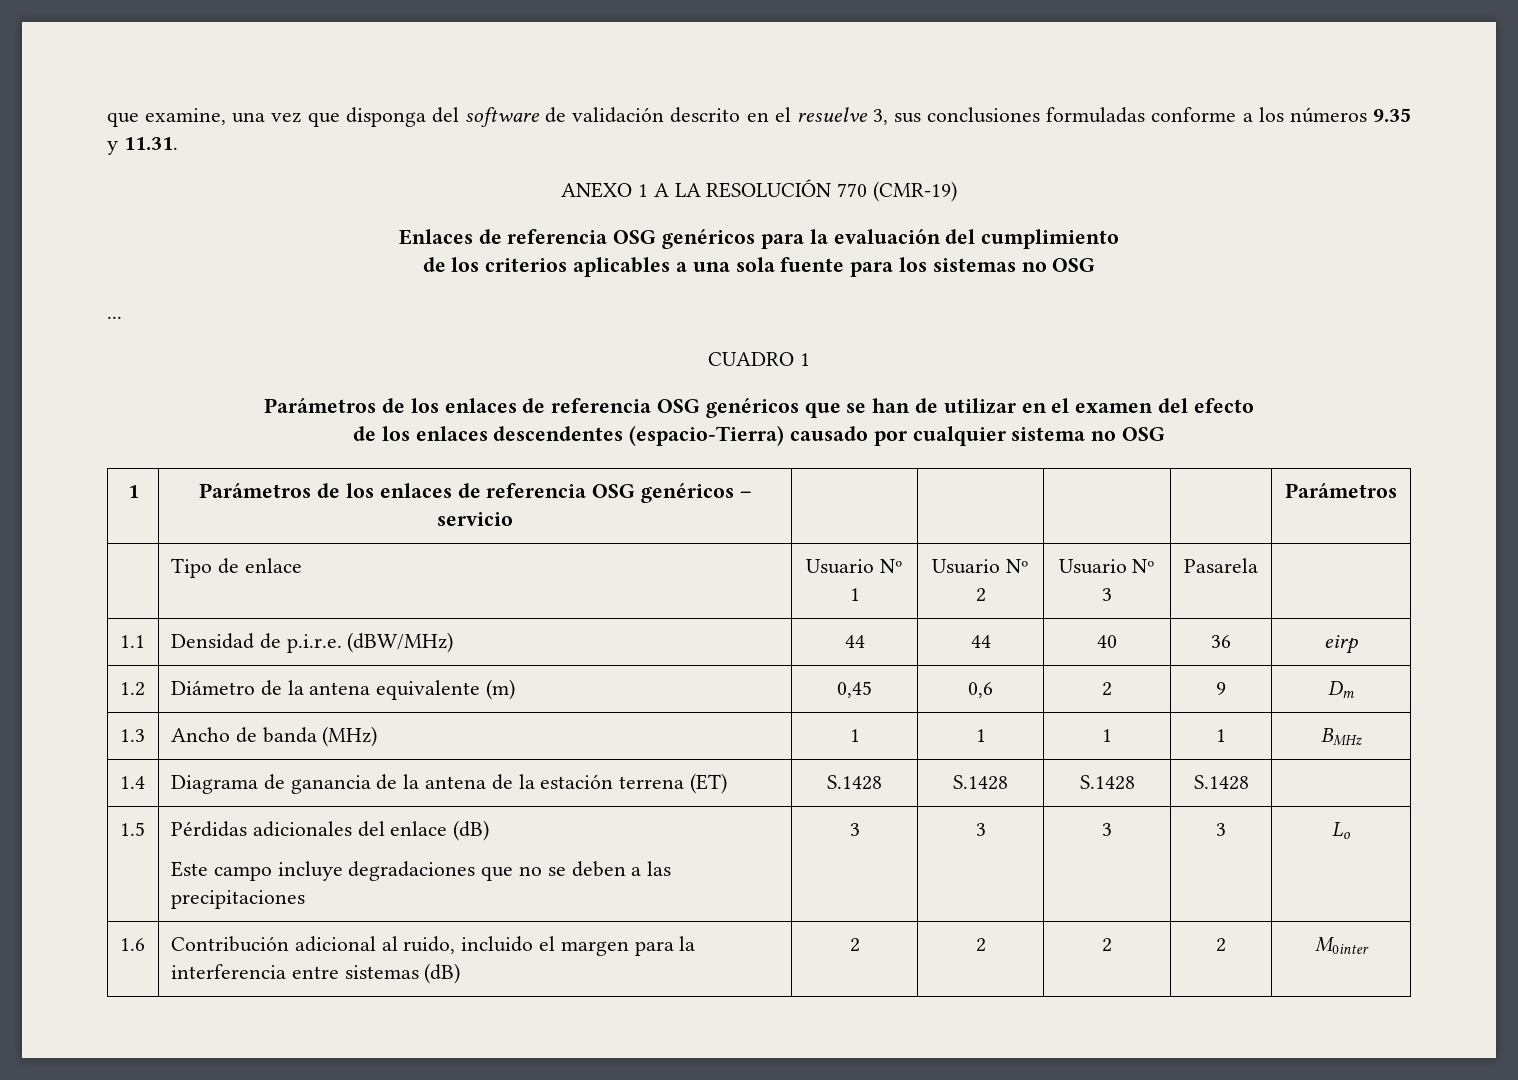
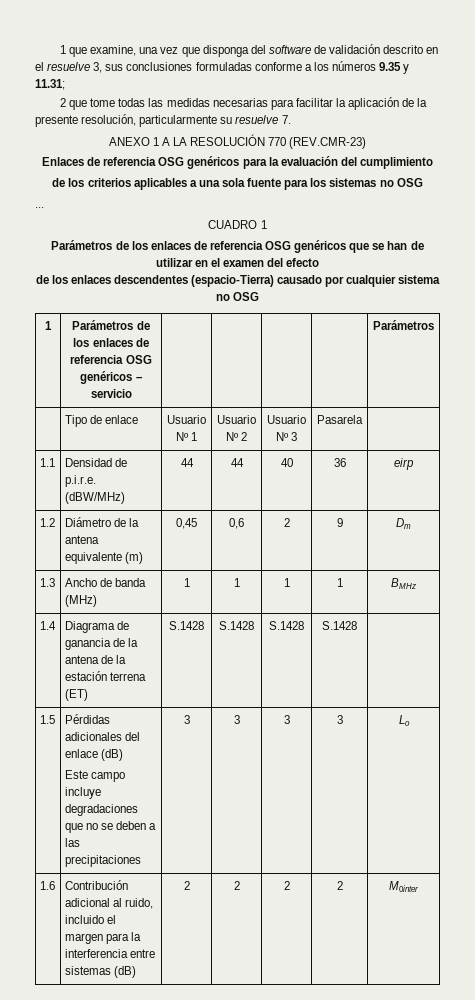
- que examine, una vez que disponga del software de validación descrito en el resuelve 3, sus conclusiones formuladas conforme a los números 9.35 y 11.31.
+ 1 que examine, una vez que disponga del software de validación descrito en el resuelve 3, sus conclusiones formuladas conforme a los números 9.35 y 11.31;
+ 2 que tome todas las medidas necesarias para facilitar la aplicación de la presente resolución, particularmente su resuelve 7.
- ANEXO 1 A LA RESOLUCIÓN 770 (CMR-19)
+ ANEXO 1 A LA RESOLUCIÓN 770 (REV.CMR-23)

